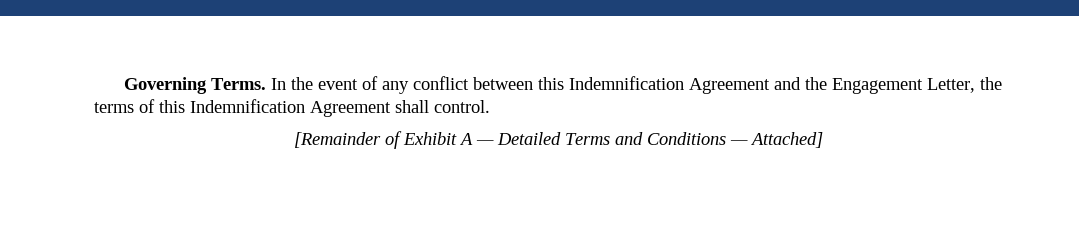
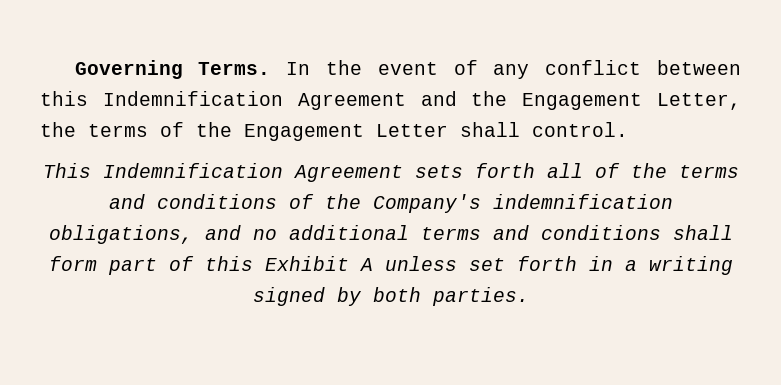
- In the event of any conflict between this Indemnification Agreement and the Engagement Letter, the terms of this Indemnification Agreement shall control.
+ In the event of any conflict between this Indemnification Agreement and the Engagement Letter, the terms of the Engagement Letter shall control.
- [Remainder of Exhibit A — Detailed Terms and Conditions — Attached]
+ This Indemnification Agreement sets forth all of the terms and conditions of the Company's indemnification obligations, and no additional terms and conditions shall form part of this Exhibit A unless set forth in a writing signed by both parties.

